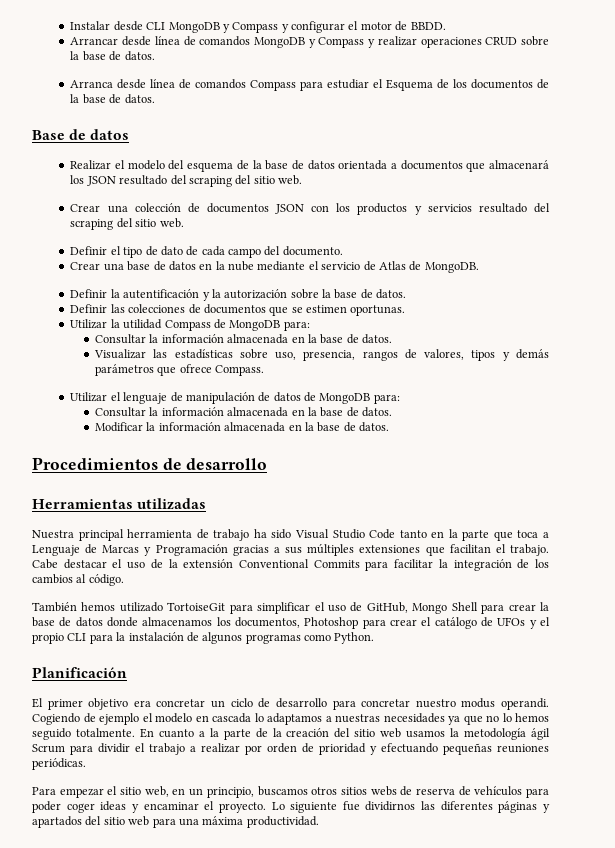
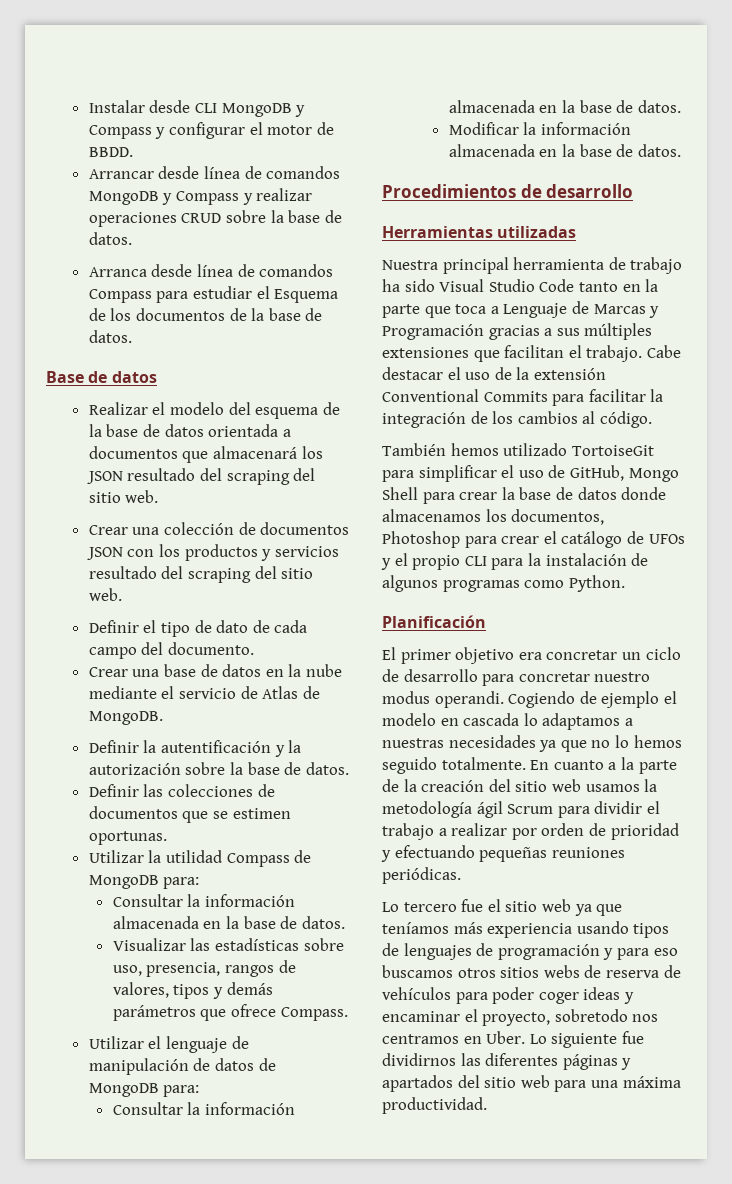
- Para empezar el sitio web, en un principio, buscamos otros sitios webs de reserva de vehículos para poder coger ideas y encaminar el proyecto.
+ Lo tercero fue el sitio web ya que teníamos más experiencia usando tipos de lenguajes de programación y para eso buscamos otros sitios webs de reserva de vehículos para poder coger ideas y encaminar el proyecto, sobretodo nos centramos en Uber.

